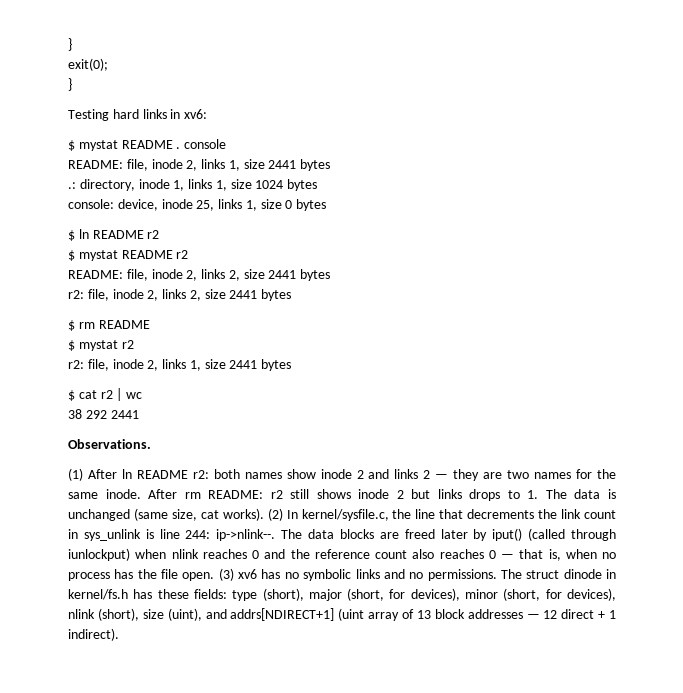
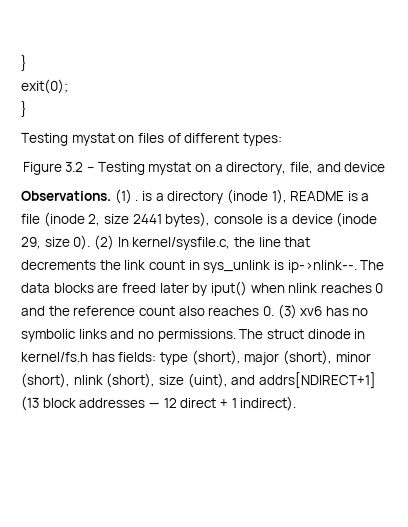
- Testing hard links in xv6:
- $ mystat README . console
- README: file, inode 2, links 1, size 2441 bytes
- .: directory, inode 1, links 1, size 1024 bytes
- console: device, inode 25, links 1, size 0 bytes
- $ ln README r2
- $ mystat README r2
- README: file, inode 2, links 2, size 2441 bytes
- r2: file, inode 2, links 2, size 2441 bytes
- $ rm README
- $ mystat r2
- r2: file, inode 2, links 1, size 2441 bytes
- $ cat r2 | wc
- 38 292 2441
- Observations.
- (1) After ln README r2: both names show inode 2 and links 2 — they are two names for the same inode. After rm README: r2 still shows inode 2 but links drops to 1. The data is unchanged (same size, cat works).
+ Testing mystat on files of different types:
+ Figure 3.2 – Testing mystat on a directory, file, and device
+ Observations. (1) . is a directory (inode 1), README is a file (inode 2, size 2441 bytes), console is a device (inode 29, size 0).
- (2) In kernel/sysfile.c, the line that decrements the link count in sys_unlink is line 244: ip->nlink--.
+ (2) In kernel/sysfile.c, the line that decrements the link count in sys_unlink is ip->nlink--.
- The data blocks are freed later by iput() (called through iunlockput) when nlink reaches 0 and the reference count also reaches 0 — that is, when no process has the file open. (3) xv6 has no symbolic links and no permissions.
+ The data blocks are freed later by iput() when nlink reaches 0 and the reference count also reaches 0. (3) xv6 has no symbolic links and no permissions.
- The struct dinode in kernel/fs.h has these fields: type (short), major (short, for devices), minor (short, for devices), nlink (short), size (uint), and addrs[NDIRECT+1] (uint array of 13 block addresses — 12 direct + 1 indirect).
+ The struct dinode in kernel/fs.h has fields: type (short), major (short), minor (short), nlink (short), size (uint), and addrs[NDIRECT+1] (13 block addresses — 12 direct + 1 indirect).

